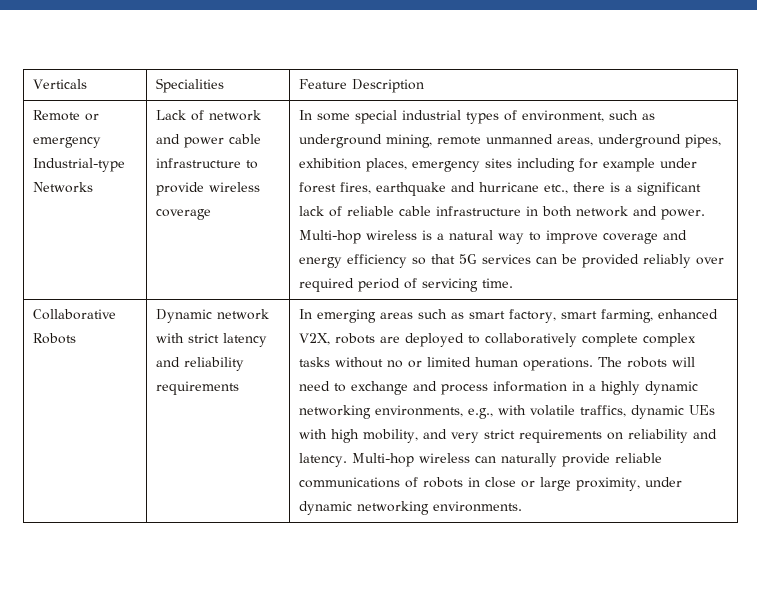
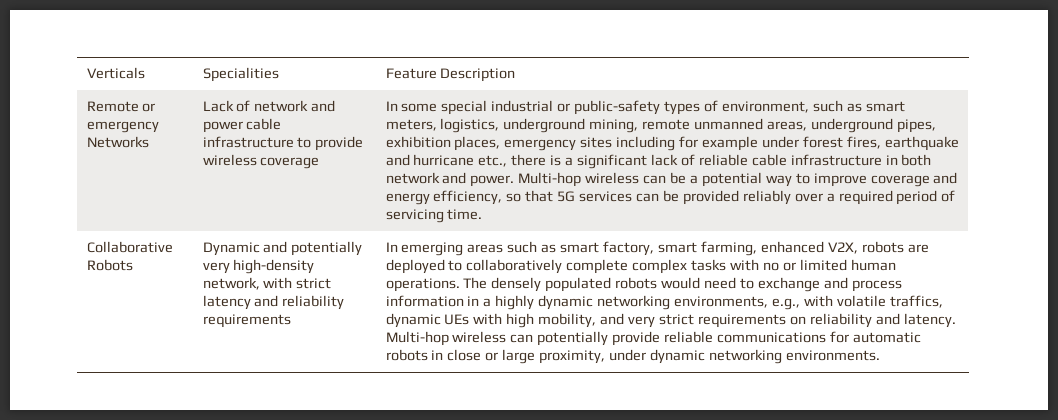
- Remote or emergency Industrial-type Networks
+ Remote or emergency Networks
- In some special industrial types of environment, such as underground mining, remote unmanned areas, underground pipes, exhibition places, emergency sites including for example under forest fires, earthquake and hurricane etc., there is a significant lack of reliable cable infrastructure in both network and power.
+ In some special industrial or public-safety types of environment, such as smart meters, logistics, underground mining, remote unmanned areas, underground pipes, exhibition places, emergency sites including for example under forest fires, earthquake and hurricane etc., there is a significant lack of reliable cable infrastructure in both network and power.
- Multi-hop wireless is a natural way to improve coverage and energy efficiency so that 5G services can be provided reliably over required period of servicing time.
+ Multi-hop wireless can be a potential way to improve coverage and energy efficiency, so that 5G services can be provided reliably over a required period of servicing time.
- Dynamic network with strict latency and reliability requirements
+ Dynamic and potentially very high-density network, with strict latency and reliability requirements
- In emerging areas such as smart factory, smart farming, enhanced V2X, robots are deployed to collaboratively complete complex tasks without no or limited human operations.
+ In emerging areas such as smart factory, smart farming, enhanced V2X, robots are deployed to collaboratively complete complex tasks with no or limited human operations.
- The robots will need to exchange and process information in a highly dynamic networking environments, e.g., with volatile traffics, dynamic UEs with high mobility, and very strict requirements on reliability and latency.
+ The densely populated robots would need to exchange and process information in a highly dynamic networking environments, e.g., with volatile traffics, dynamic UEs with high mobility, and very strict requirements on reliability and latency.
- Multi-hop wireless can naturally provide reliable communications of robots in close or large proximity, under dynamic networking environments.
+ Multi-hop wireless can potentially provide reliable communications for automatic robots in close or large proximity, under dynamic networking environments.

